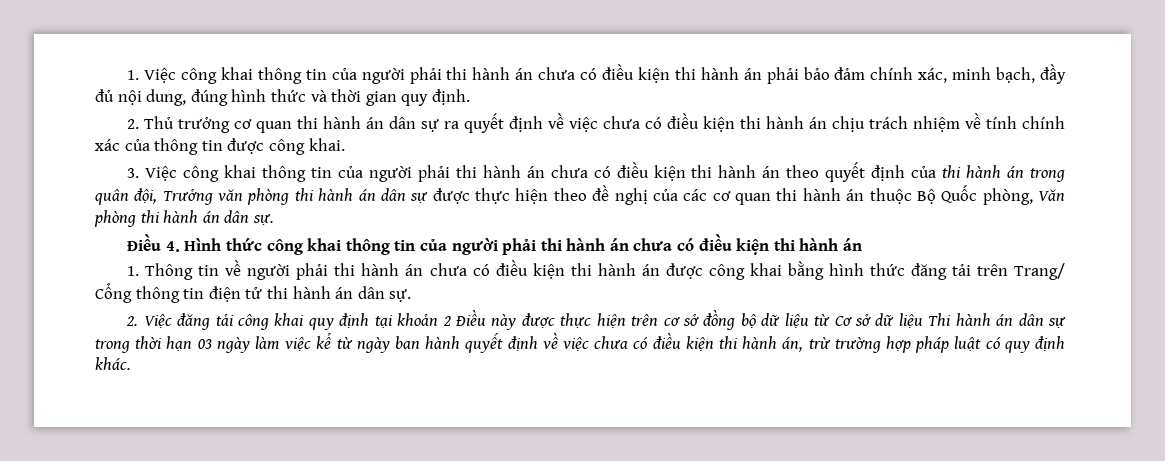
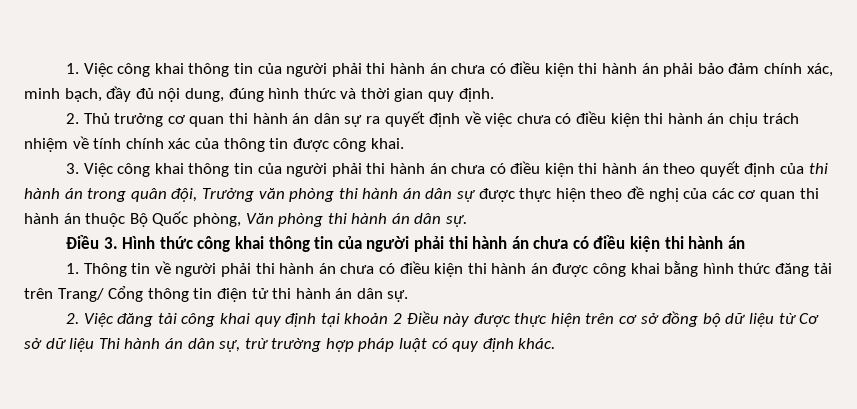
- Điều 4. Hình thức công khai thông tin của người phải thi hành án chưa có điều kiện thi hành án
+ Điều 3. Hình thức công khai thông tin của người phải thi hành án chưa có điều kiện thi hành án
- 2. Việc đăng tải công khai quy định tại khoản 2 Điều này được thực hiện trên cơ sở đồng bộ dữ liệu từ Cơ sở dữ liệu Thi hành án dân sự trong thời hạn 03 ngày làm việc kể từ ngày ban hành quyết định về việc chưa có điều kiện thi hành án, trừ trường hợp pháp luật có quy định khác.
+ 2. Việc đăng tải công khai quy định tại khoản 2 Điều này được thực hiện trên cơ sở đồng bộ dữ liệu từ Cơ sở dữ liệu Thi hành án dân sự, trừ trường hợp pháp luật có quy định khác.

